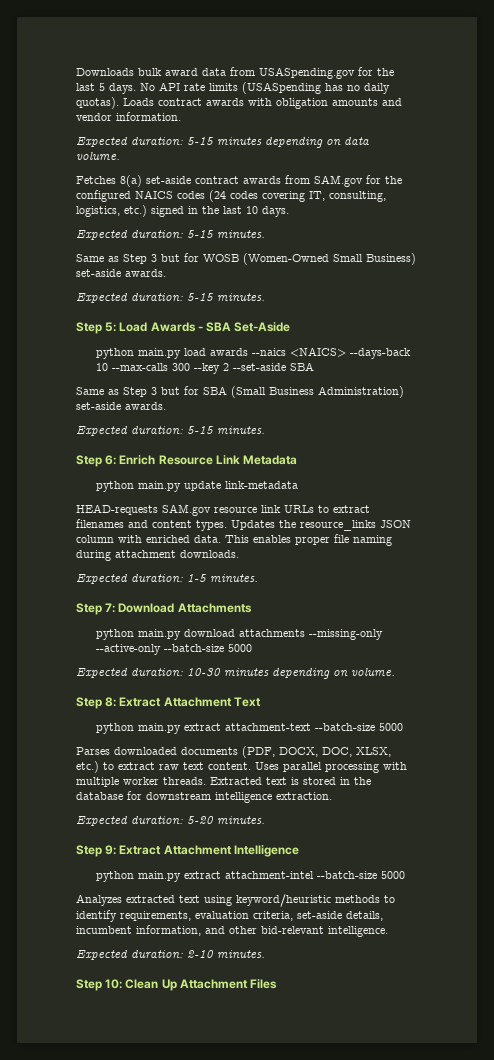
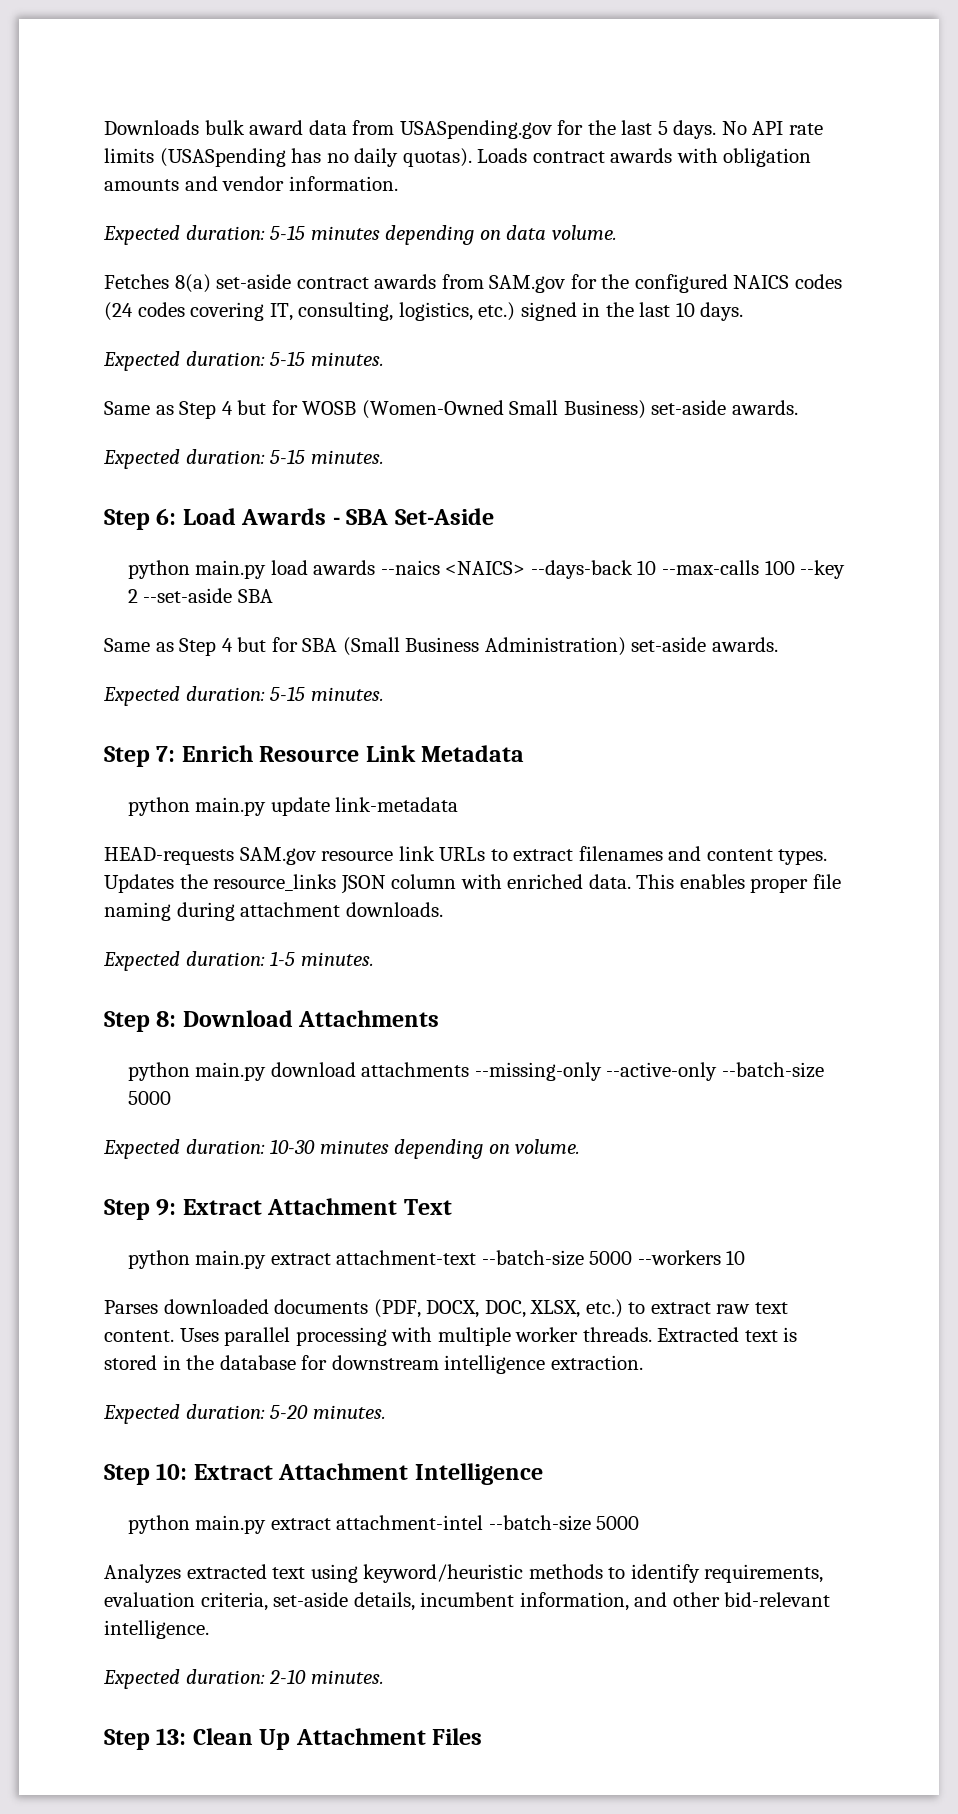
- Same as Step 3 but for WOSB (Women-Owned Small Business) set-aside awards.
+ Same as Step 4 but for WOSB (Women-Owned Small Business) set-aside awards.
- Step 5: Load Awards - SBA Set-Aside
+ Step 6: Load Awards - SBA Set-Aside
- python main.py load awards --naics <NAICS> --days-back 10 --max-calls 300 --key 2 --set-aside SBA
+ python main.py load awards --naics <NAICS> --days-back 10 --max-calls 100 --key 2 --set-aside SBA
- Same as Step 3 but for SBA (Small Business Administration) set-aside awards.
+ Same as Step 4 but for SBA (Small Business Administration) set-aside awards.
- Step 6: Enrich Resource Link Metadata
+ Step 7: Enrich Resource Link Metadata
- Step 7: Download Attachments
+ Step 8: Download Attachments
- Step 8: Extract Attachment Text
+ Step 9: Extract Attachment Text
- python main.py extract attachment-text --batch-size 5000
+ python main.py extract attachment-text --batch-size 5000 --workers 10
- Step 9: Extract Attachment Intelligence
+ Step 10: Extract Attachment Intelligence
- Step 10: Clean Up Attachment Files
+ Step 13: Clean Up Attachment Files

